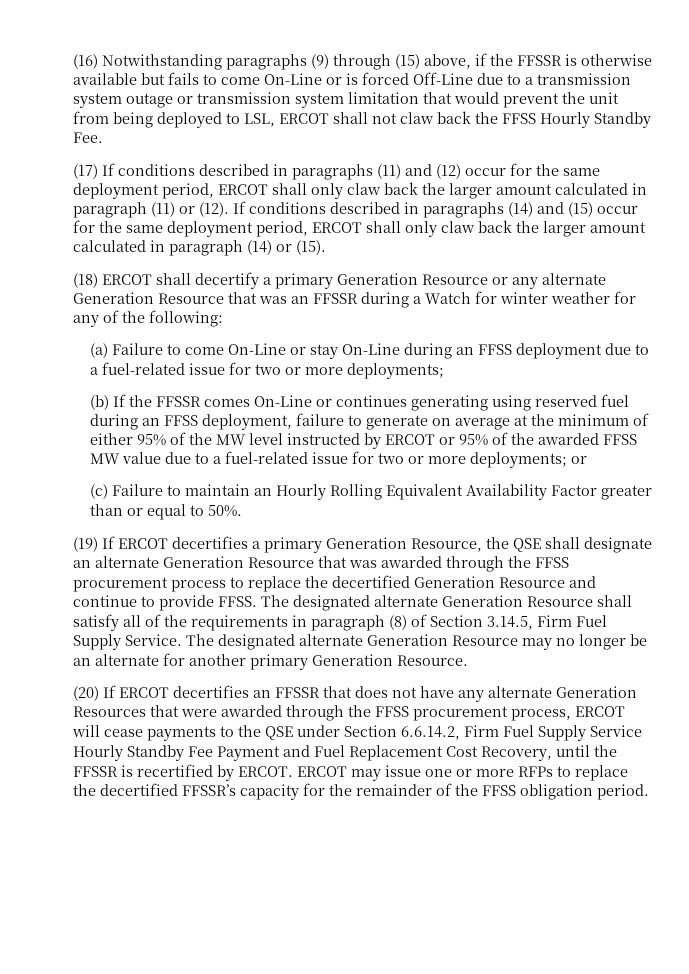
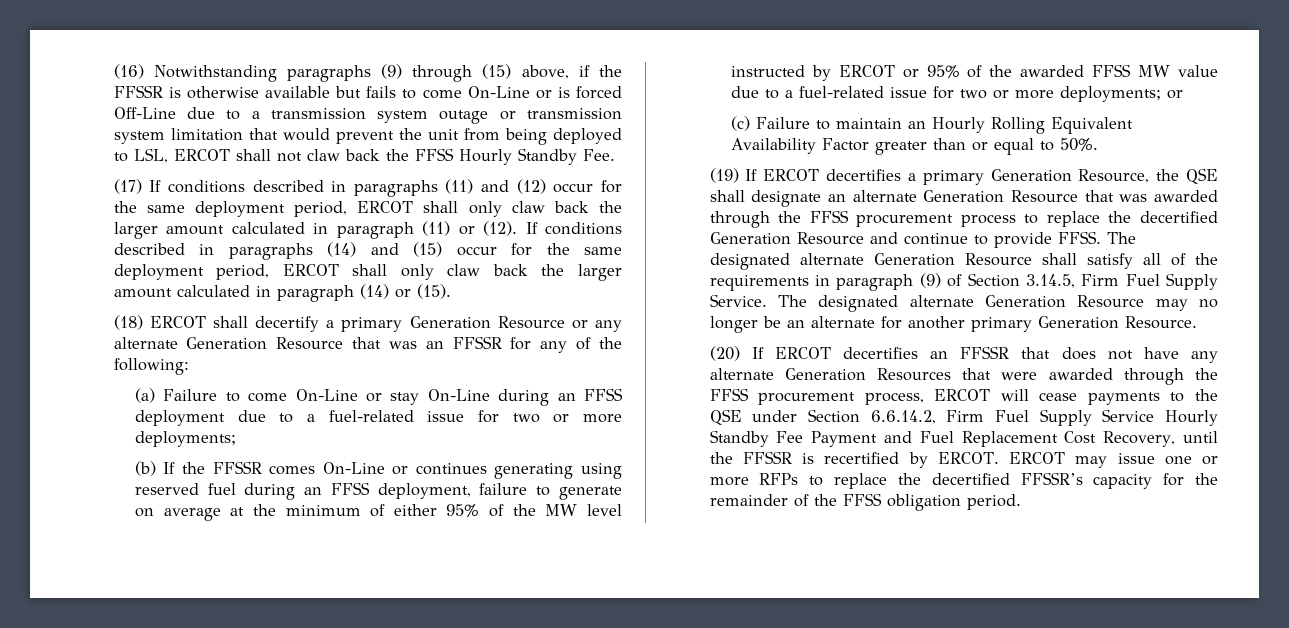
- (18) ERCOT shall decertify a primary Generation Resource or any alternate Generation Resource that was an FFSSR during a Watch for winter weather for any of the following:
+ (18) ERCOT shall decertify a primary Generation Resource or any alternate Generation Resource that was an FFSSR for any of the following:
- The designated alternate Generation Resource shall satisfy all of the requirements in paragraph (8) of Section 3.14.5, Firm Fuel Supply Service.
+ The designated alternate Generation Resource shall satisfy all of the requirements in paragraph (9) of Section 3.14.5, Firm Fuel Supply Service.

